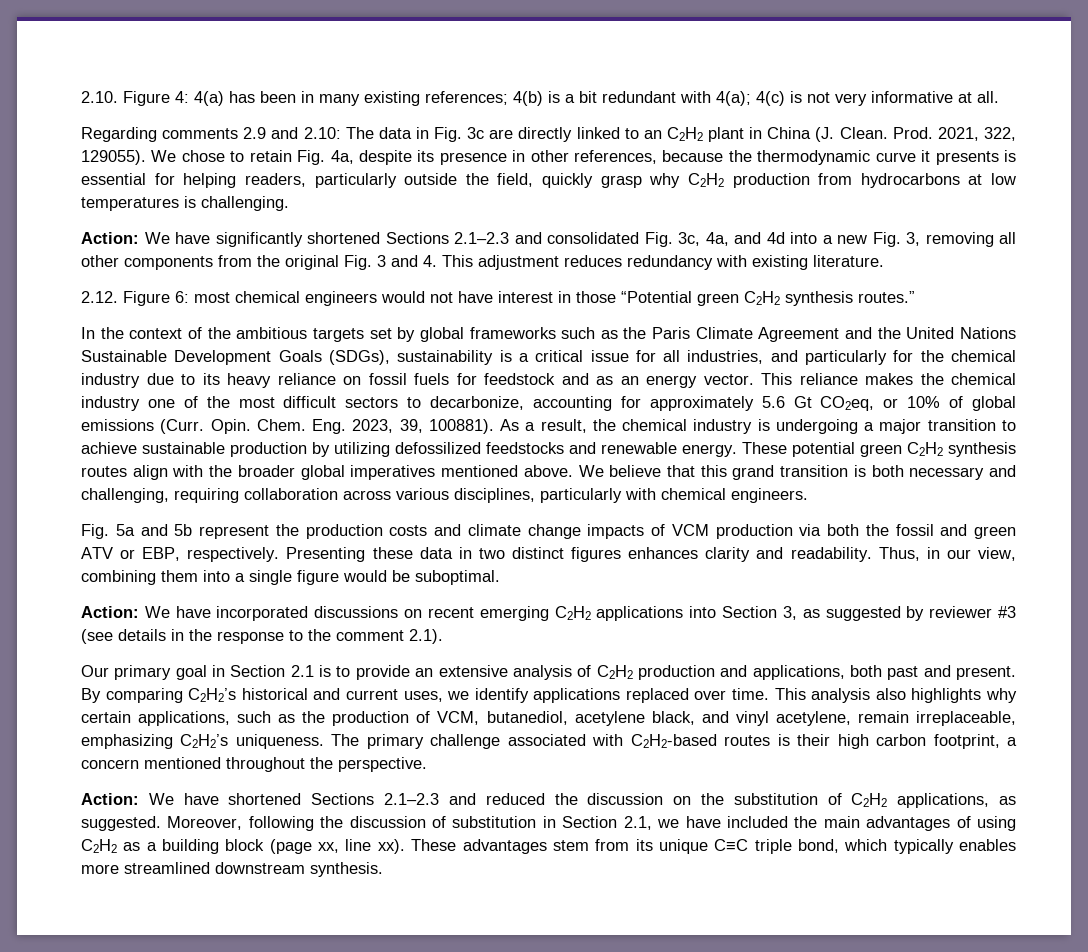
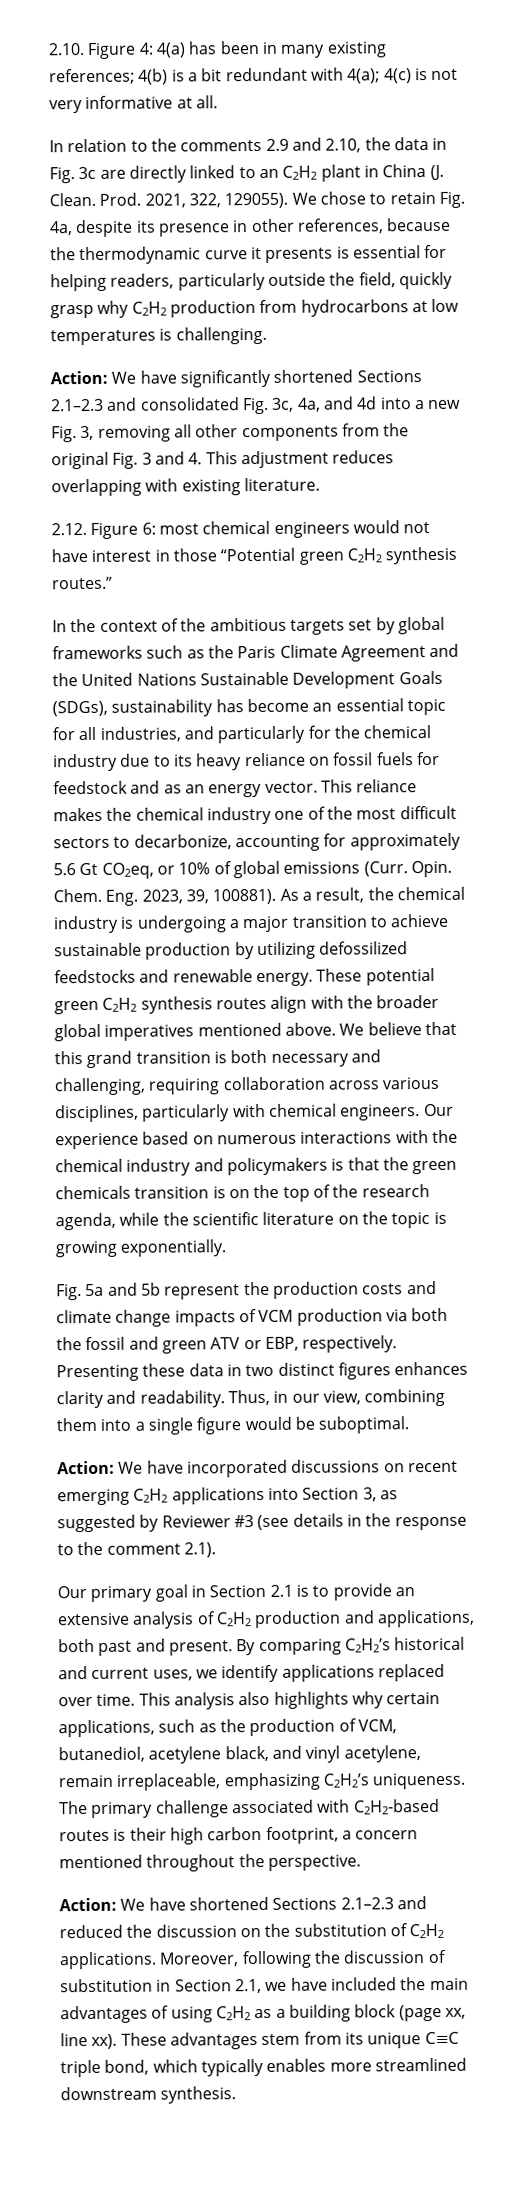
- Regarding comments 2.9 and 2.10: The data in Fig. 3c are directly linked to an C2H2 plant in China (J. Clean.
+ In relation to the comments 2.9 and 2.10, the data in Fig. 3c are directly linked to an C2H2 plant in China (J. Clean.
- Action: We have significantly shortened Sections 2.1–2.3 and consolidated Fig. 3c, 4a, and 4d into a new Fig. 3, removing all other components from the original Fig. 3 and 4. This adjustment reduces redundancy with existing literature.
+ Action: We have significantly shortened Sections 2.1–2.3 and consolidated Fig. 3c, 4a, and 4d into a new Fig. 3, removing all other components from the original Fig. 3 and 4. This adjustment reduces overlapping with existing literature.
- In the context of the ambitious targets set by global frameworks such as the Paris Climate Agreement and the United Nations Sustainable Development Goals (SDGs), sustainability is a critical issue for all industries, and particularly for the chemical industry due to its heavy reliance on fossil fuels for feedstock and as an energy vector.
+ In the context of the ambitious targets set by global frameworks such as the Paris Climate Agreement and the United Nations Sustainable Development Goals (SDGs), sustainability has become an essential topic for all industries, and particularly for the chemical industry due to its heavy reliance on fossil fuels for feedstock and as an energy vector.
+ Our experience based on numerous interactions with the chemical industry and policymakers is that the green chemicals transition is on the top of the research agenda, while the scientific literature on the topic is growing exponentially.
- Action: We have incorporated discussions on recent emerging C2H2 applications into Section 3, as suggested by reviewer #3 (see details in the response to the comment 2.1).
+ Action: We have incorporated discussions on recent emerging C2H2 applications into Section 3, as suggested by Reviewer #3 (see details in the response to the comment 2.1).
- Action: We have shortened Sections 2.1–2.3 and reduced the discussion on the substitution of C2H2 applications, as suggested.
+ Action: We have shortened Sections 2.1–2.3 and reduced the discussion on the substitution of C2H2 applications.

